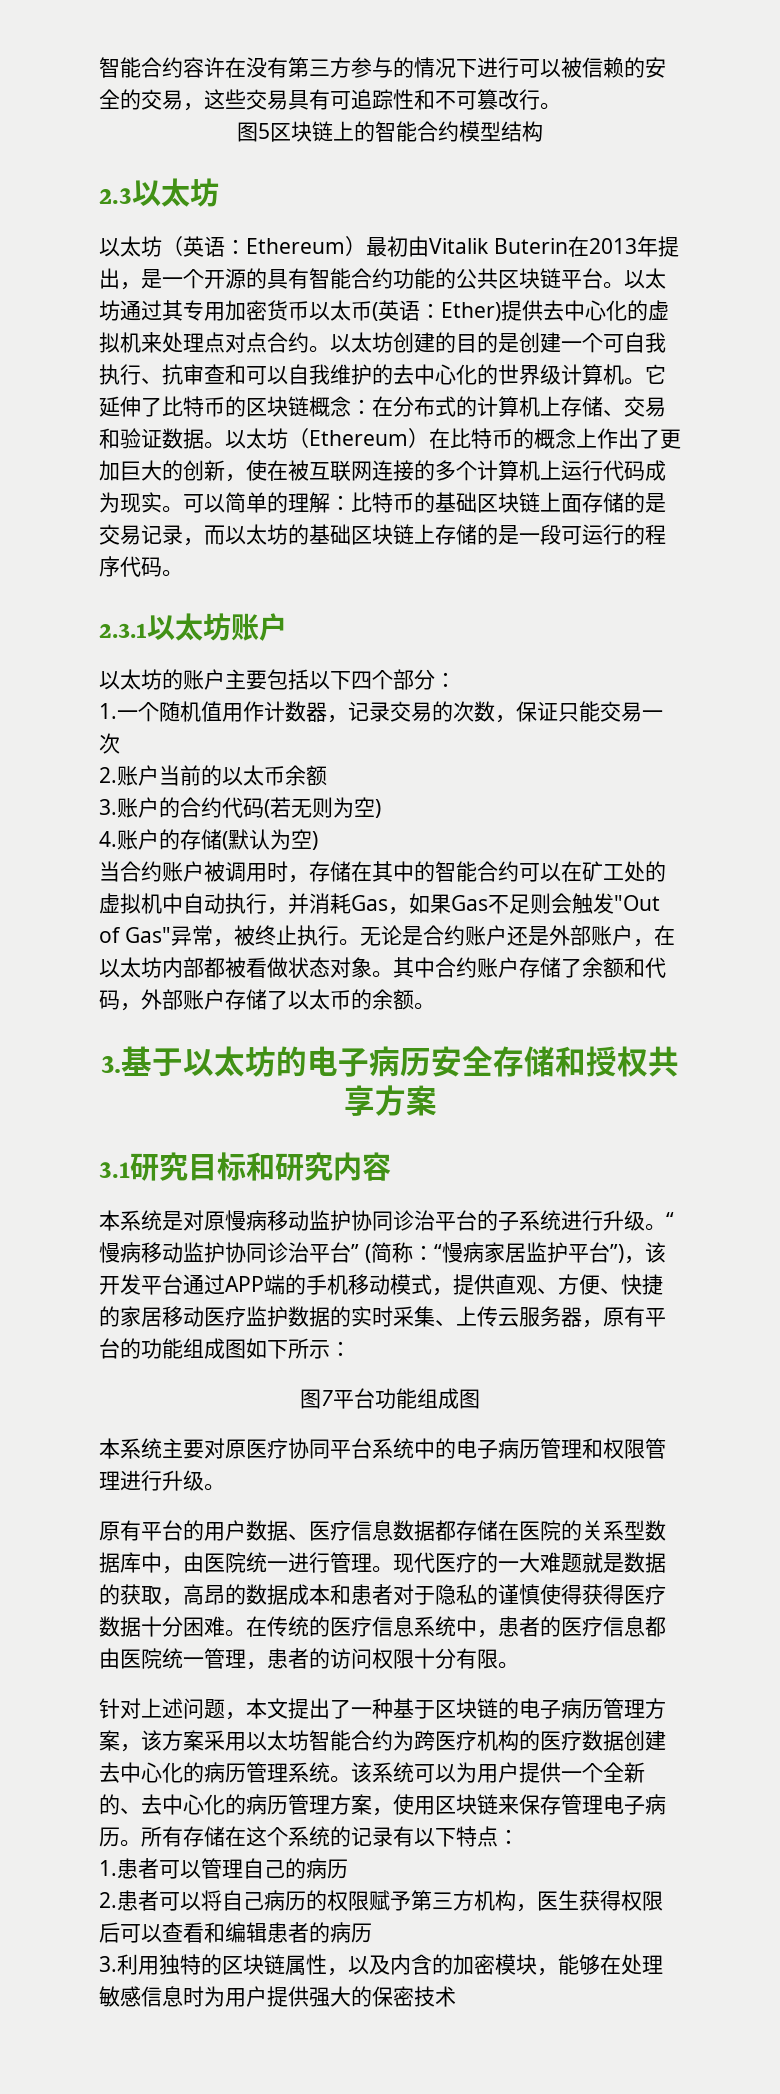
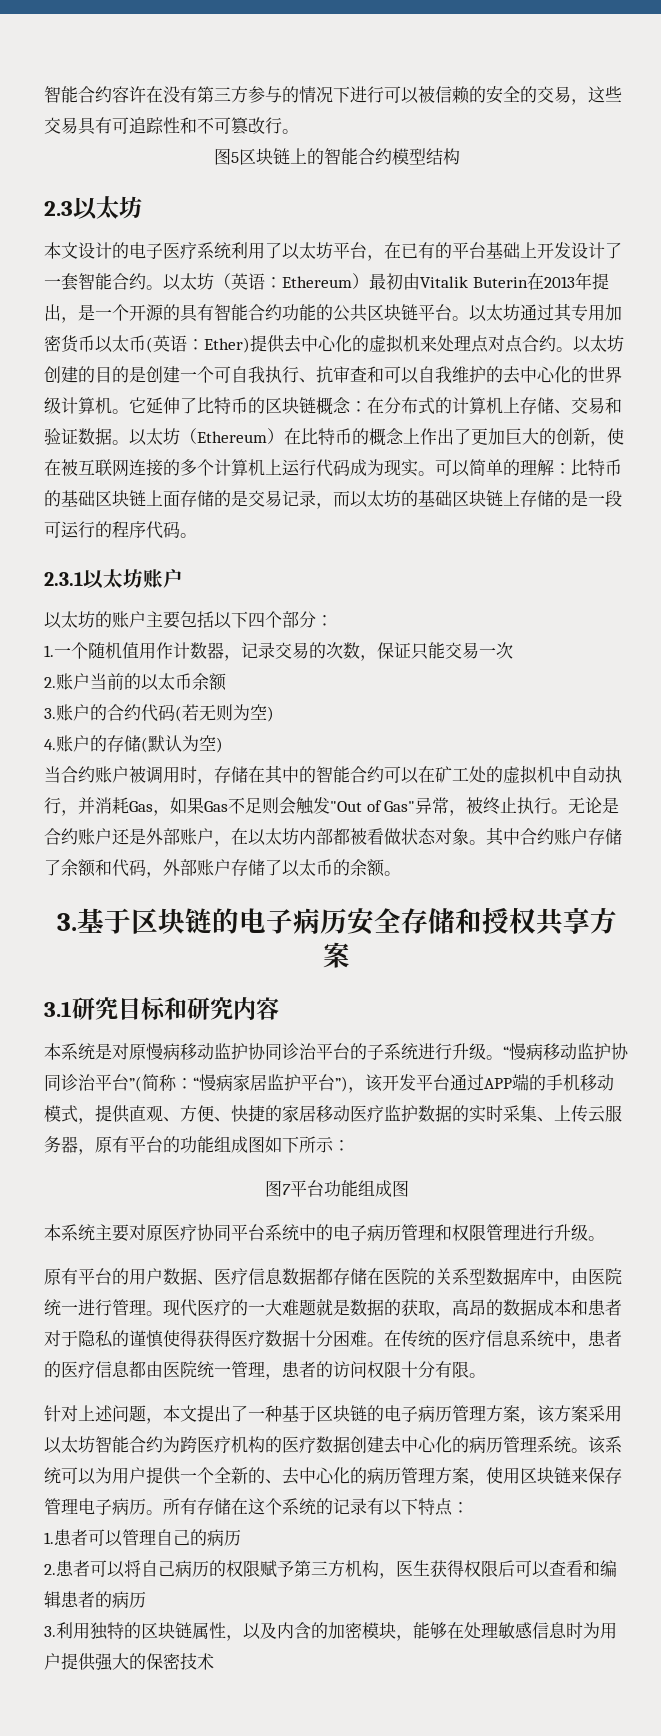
+ 本文设计的电子医疗系统利用了以太坊平台，在已有的平台基础上开发设计了一套智能合约。
- 3.基于以太坊的电子病历安全存储和授权共享方案
+ 3.基于区块链的电子病历安全存储和授权共享方案
- “慢病移动监护协同诊治平台” (简称：“慢病家居监护平台”)，该开发平台通过APP端的手机移动模式，提供直观、方便、快捷的家居移动医疗监护数据的实时采集、上传云服务器，原有平台的功能组成图如下所示：
+ “慢病移动监护协同诊治平台”(简称：“慢病家居监护平台”)，该开发平台通过APP端的手机移动模式，提供直观、方便、快捷的家居移动医疗监护数据的实时采集、上传云服务器，原有平台的功能组成图如下所示：

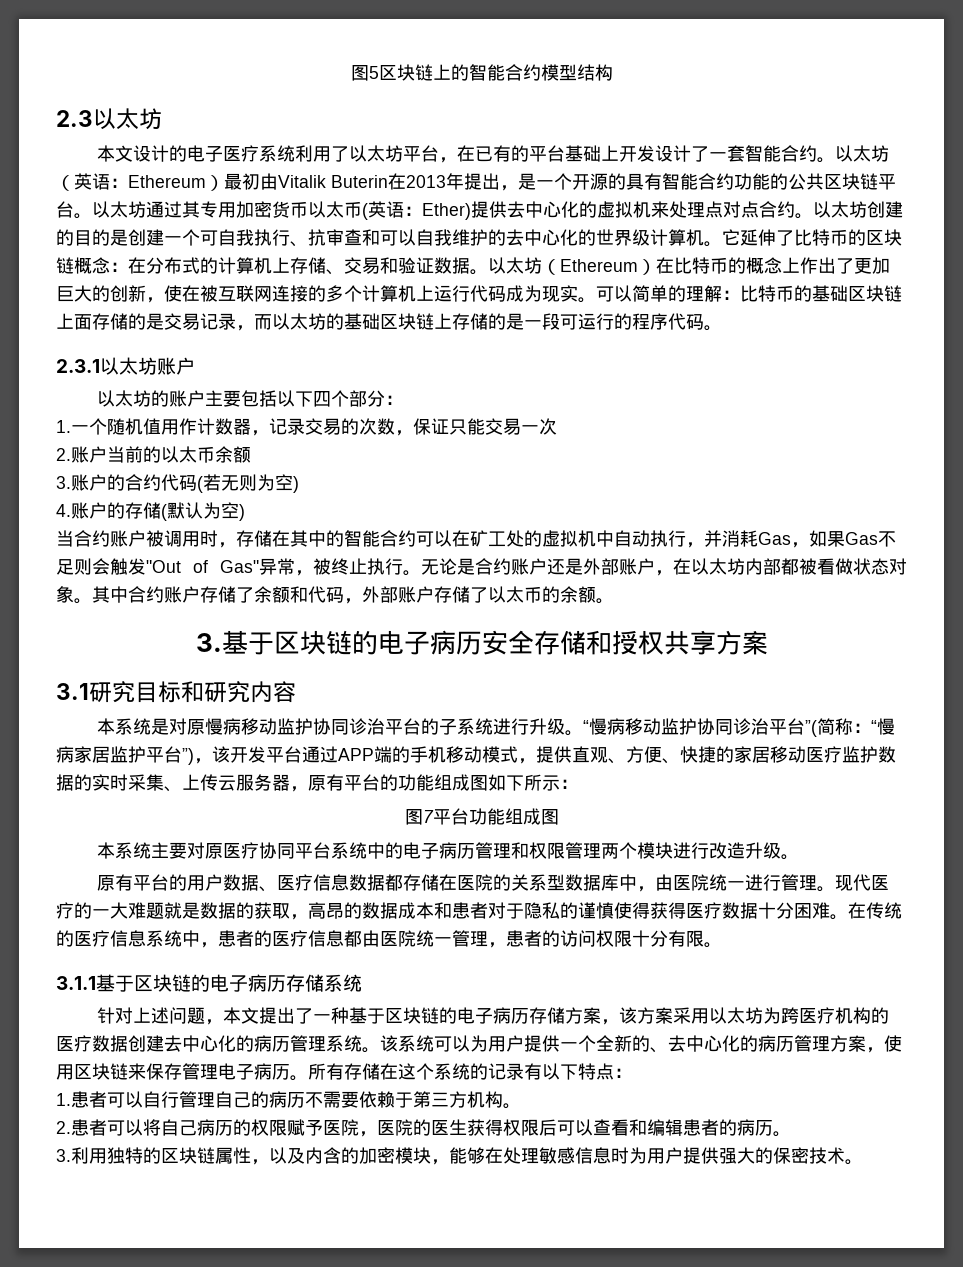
- 智能合约容许在没有第三方参与的情况下进行可以被信赖的安全的交易，这些交易具有可追踪性和不可篡改行。
- 本系统主要对原医疗协同平台系统中的电子病历管理和权限管理进行升级。
+ 本系统主要对原医疗协同平台系统中的电子病历管理和权限管理两个模块进行改造升级。
+ 3.1.1基于区块链的电子病历存储系统
- 针对上述问题，本文提出了一种基于区块链的电子病历管理方案，该方案采用以太坊智能合约为跨医疗机构的医疗数据创建去中心化的病历管理系统。
+ 针对上述问题，本文提出了一种基于区块链的电子病历存储方案，该方案采用以太坊为跨医疗机构的医疗数据创建去中心化的病历管理系统。
- 1.患者可以管理自己的病历
+ 1.患者可以自行管理自己的病历不需要依赖于第三方机构。
- 2.患者可以将自己病历的权限赋予第三方机构，医生获得权限后可以查看和编辑患者的病历
+ 2.患者可以将自己病历的权限赋予医院，医院的医生获得权限后可以查看和编辑患者的病历。
- 3.利用独特的区块链属性，以及内含的加密模块，能够在处理敏感信息时为用户提供强大的保密技术
+ 3.利用独特的区块链属性，以及内含的加密模块，能够在处理敏感信息时为用户提供强大的保密技术。

